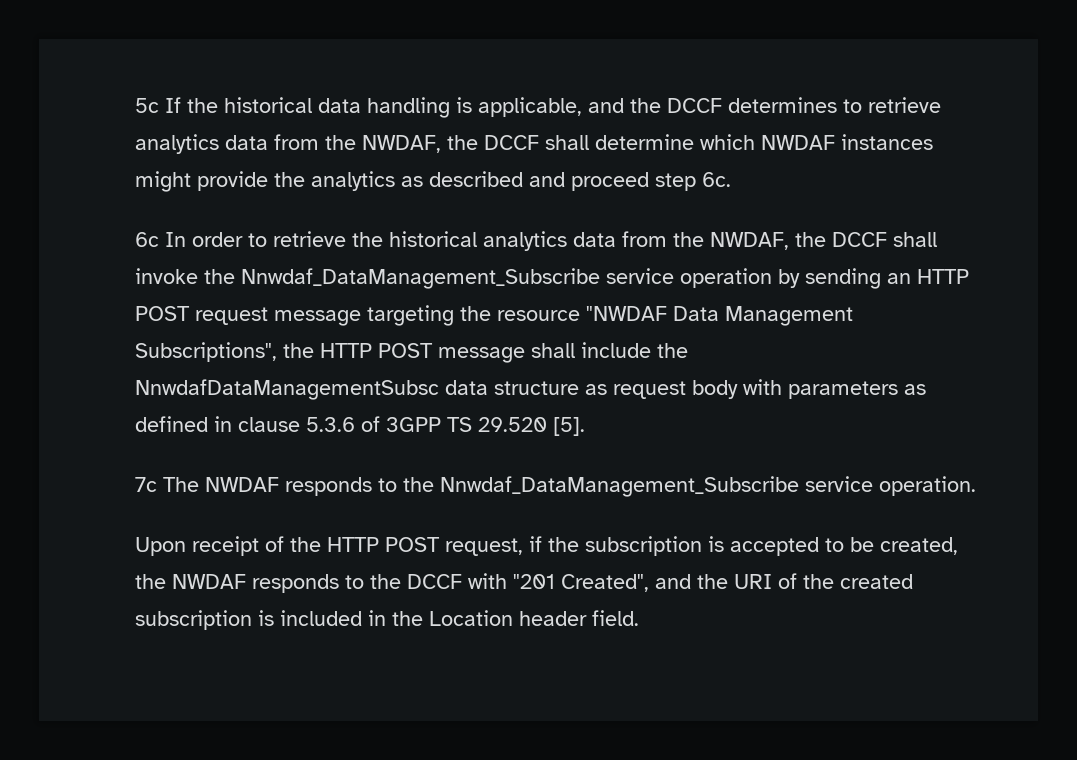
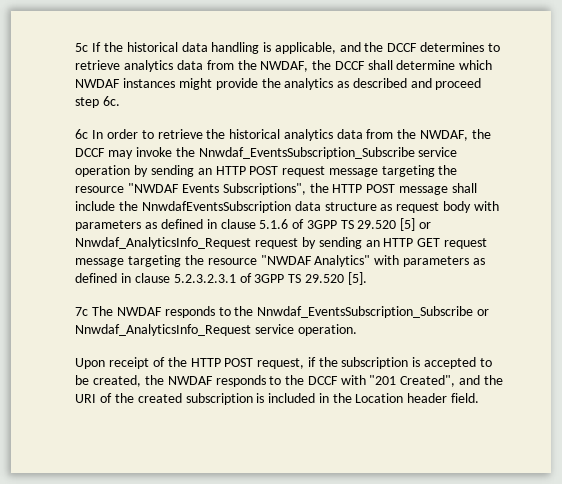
- 6c In order to retrieve the historical analytics data from the NWDAF, the DCCF shall invoke the Nnwdaf_DataManagement_Subscribe service operation by sending an HTTP POST request message targeting the resource "NWDAF Data Management Subscriptions", the HTTP POST message shall include the NnwdafDataManagementSubsc data structure as request body with parameters as defined in clause 5.3.6 of 3GPP TS 29.520 [5].
+ 6c In order to retrieve the historical analytics data from the NWDAF, the DCCF may invoke the Nnwdaf_EventsSubscription_Subscribe service operation by sending an HTTP POST request message targeting the resource "NWDAF Events Subscriptions", the HTTP POST message shall include the NnwdafEventsSubscription data structure as request body with parameters as defined in clause 5.1.6 of 3GPP TS 29.520 [5] or Nnwdaf_AnalyticsInfo_Request request by sending an HTTP GET request message targeting the resource "NWDAF Analytics" with parameters as defined in clause 5.2.3.2.3.1 of 3GPP TS 29.520 [5].
- 7c The NWDAF responds to the Nnwdaf_DataManagement_Subscribe service operation.
+ 7c The NWDAF responds to the Nnwdaf_EventsSubscription_Subscribe or Nnwdaf_AnalyticsInfo_Request service operation.

